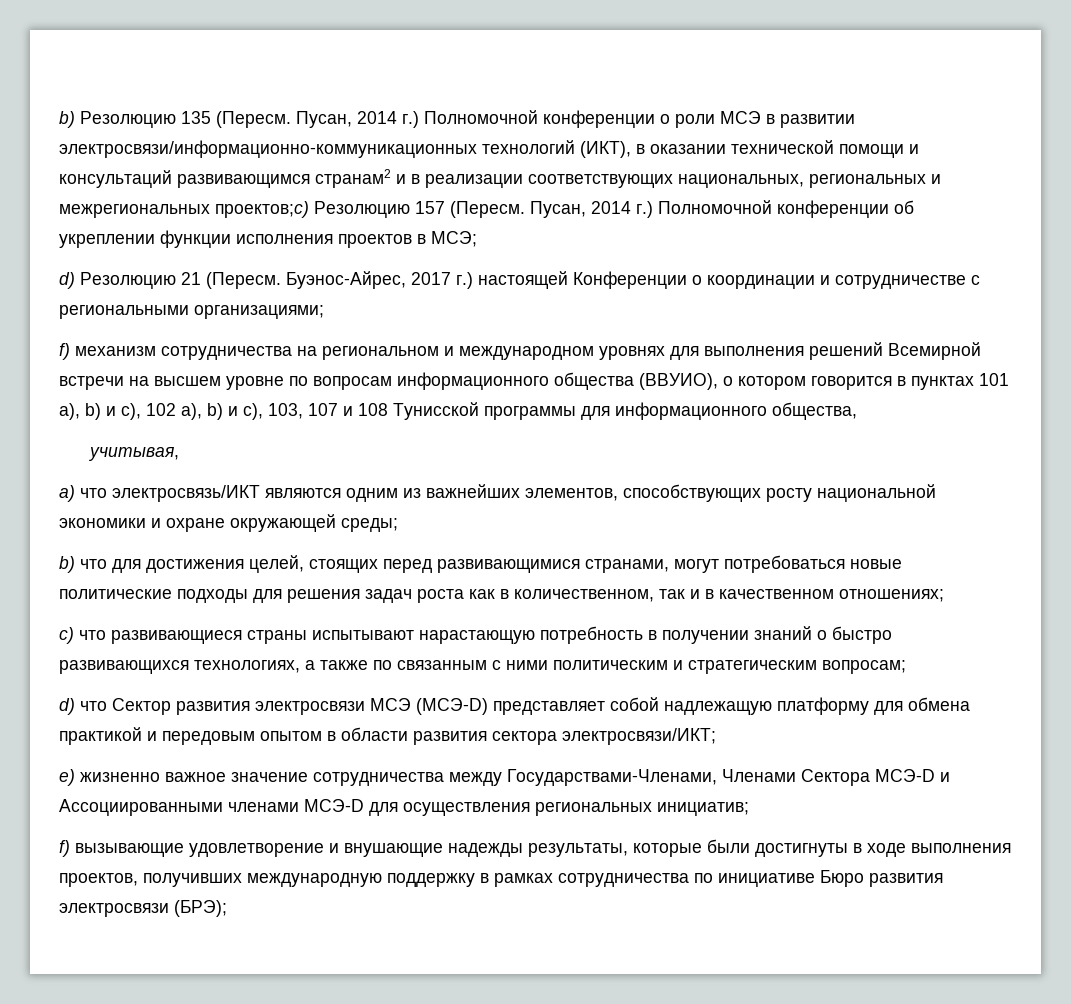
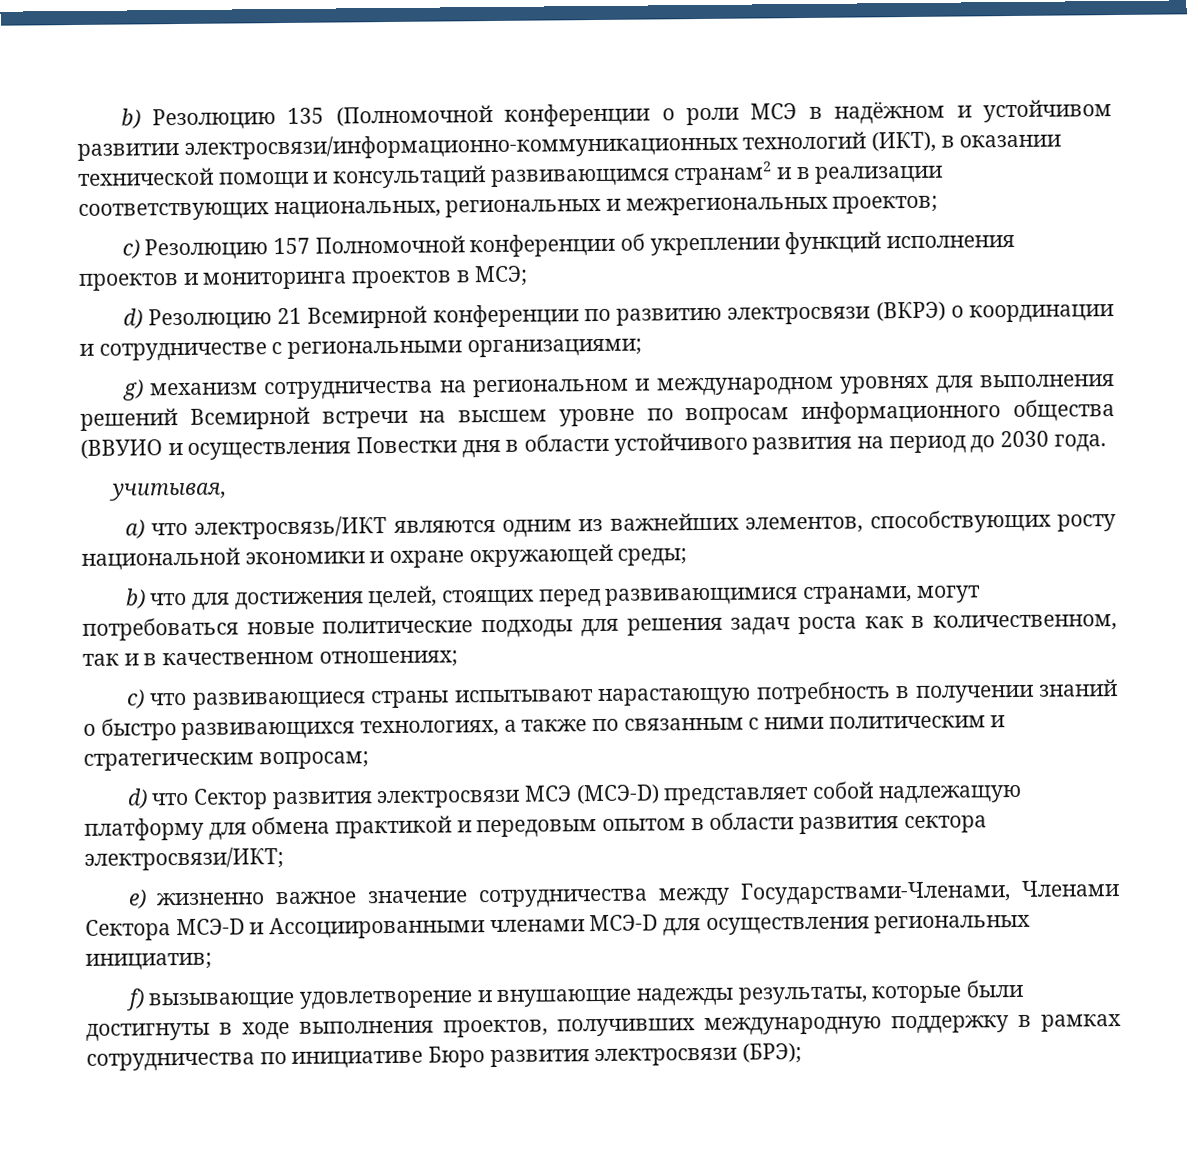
- b) Резолюцию 135 (Пересм. Пусан, 2014 г.) Полномочной конференции о роли МСЭ в развитии электросвязи/информационно-коммуникационных технологий (ИКТ), в оказании технической помощи и консультаций развивающимся странам2 и в реализации соответствующих национальных, региональных и межрегиональных проектов;c) Резолюцию 157 (Пересм. Пусан, 2014 г.) Полномочной конференции об укреплении функции исполнения проектов в МСЭ;
+ b) Резолюцию 135 (Полномочной конференции о роли МСЭ в надёжном и устойчивом развитии электросвязи/информационно-коммуникационных технологий (ИКТ), в оказании технической помощи и консультаций развивающимся странам2 и в реализации соответствующих национальных, региональных и межрегиональных проектов;
+ c) Резолюцию 157 Полномочной конференции об укреплении функций исполнения проектов и мониторинга проектов в МСЭ;
- d) Резолюцию 21 (Пересм. Буэнос-Айрес, 2017 г.) настоящей Конференции о координации и сотрудничестве с региональными организациями;
+ d) Резолюцию 21 Всемирной конференции по развитию электросвязи (ВКРЭ) о координации и сотрудничестве с региональными организациями;
- f) механизм сотрудничества на региональном и международном уровнях для выполнения решений Всемирной встречи на высшем уровне по вопросам информационного общества (ВВУИО), о котором говорится в пунктах 101 а), b) и с), 102 а), b) и с), 103, 107 и 108 Тунисской программы для информационного общества,
+ g) механизм сотрудничества на региональном и международном уровнях для выполнения решений Всемирной встречи на высшем уровне по вопросам информационного общества (ВВУИО и осуществления Повестки дня в области устойчивого развития на период до 2030 года.

